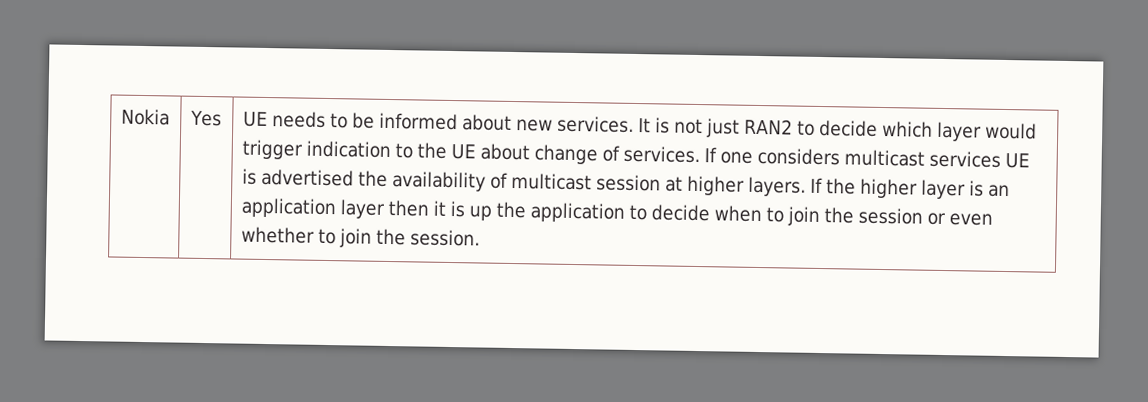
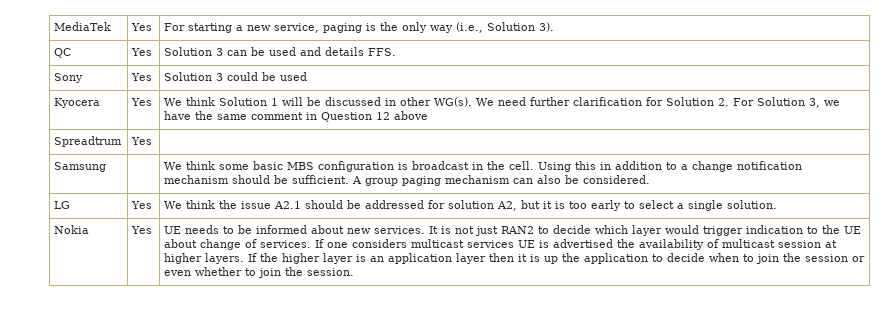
+ MediaTek | Yes | For starting a new service, paging is the only way (i.e., Solution 3).
+ QC | Yes | Solution 3 can be used and details FFS.
+ Sony | Yes | Solution 3 could be used
+ Kyocera | Yes | We think Solution 1 will be discussed in other WG(s). We need further clarification for Solution 2. For Solution 3, we have the same comment in Question 12 above
+ Spreadtrum | Yes |
+ Samsung | | We think some basic MBS configuration is broadcast in the cell. Using this in addition to a change notification mechanism should be sufficient. A group paging mechanism can also be considered.
+ LG | Yes | We think the issue A2.1 should be addressed for solution A2, but it is too early to select a single solution.

